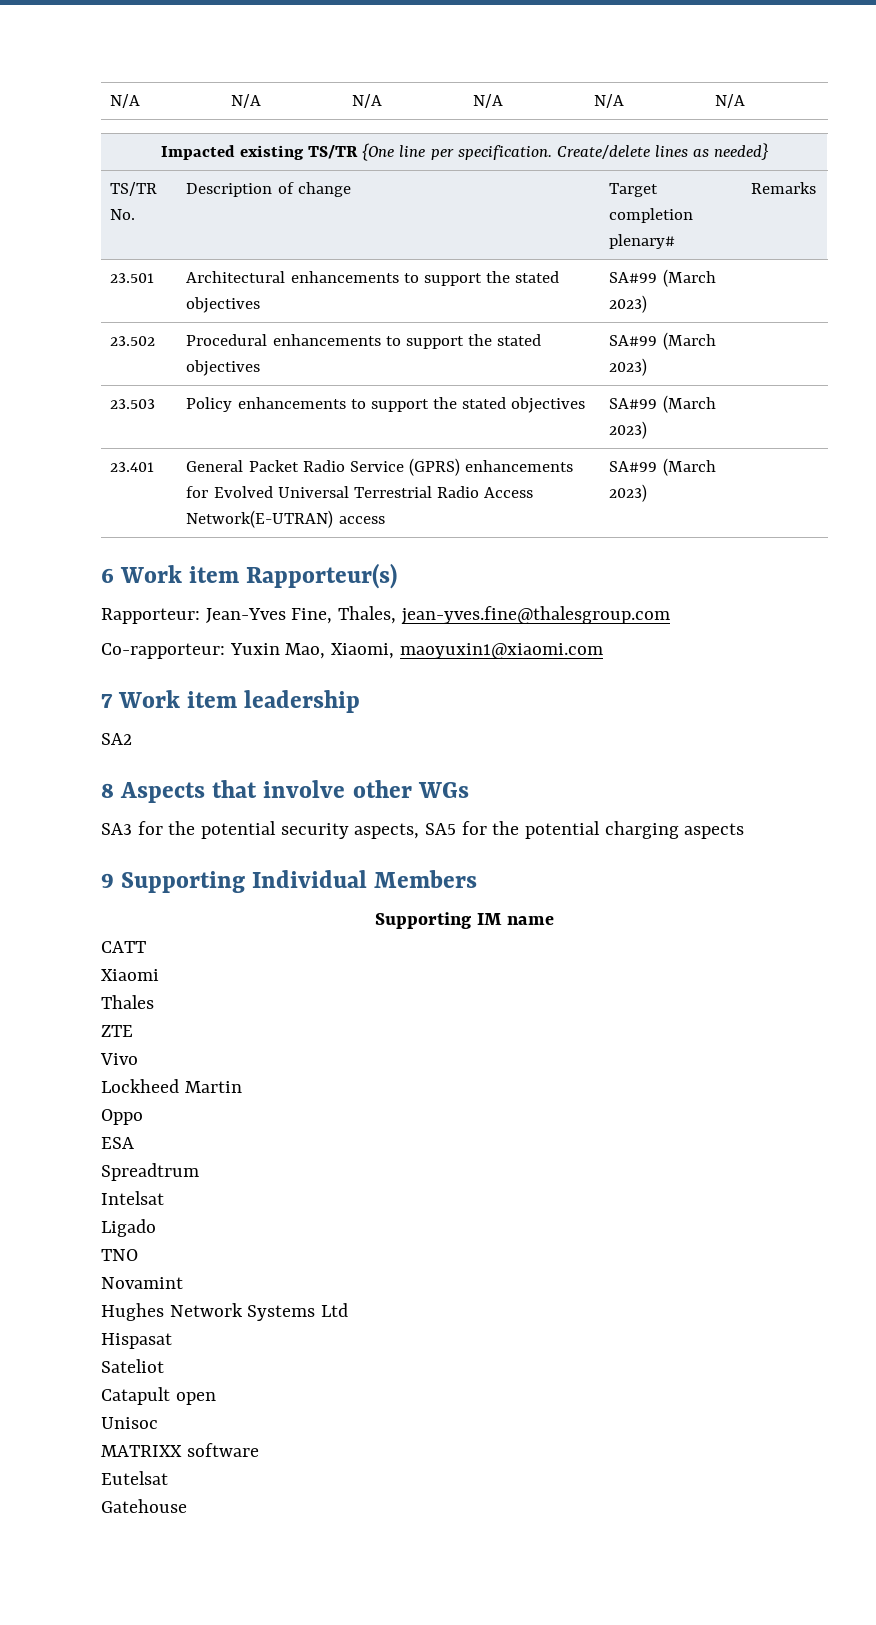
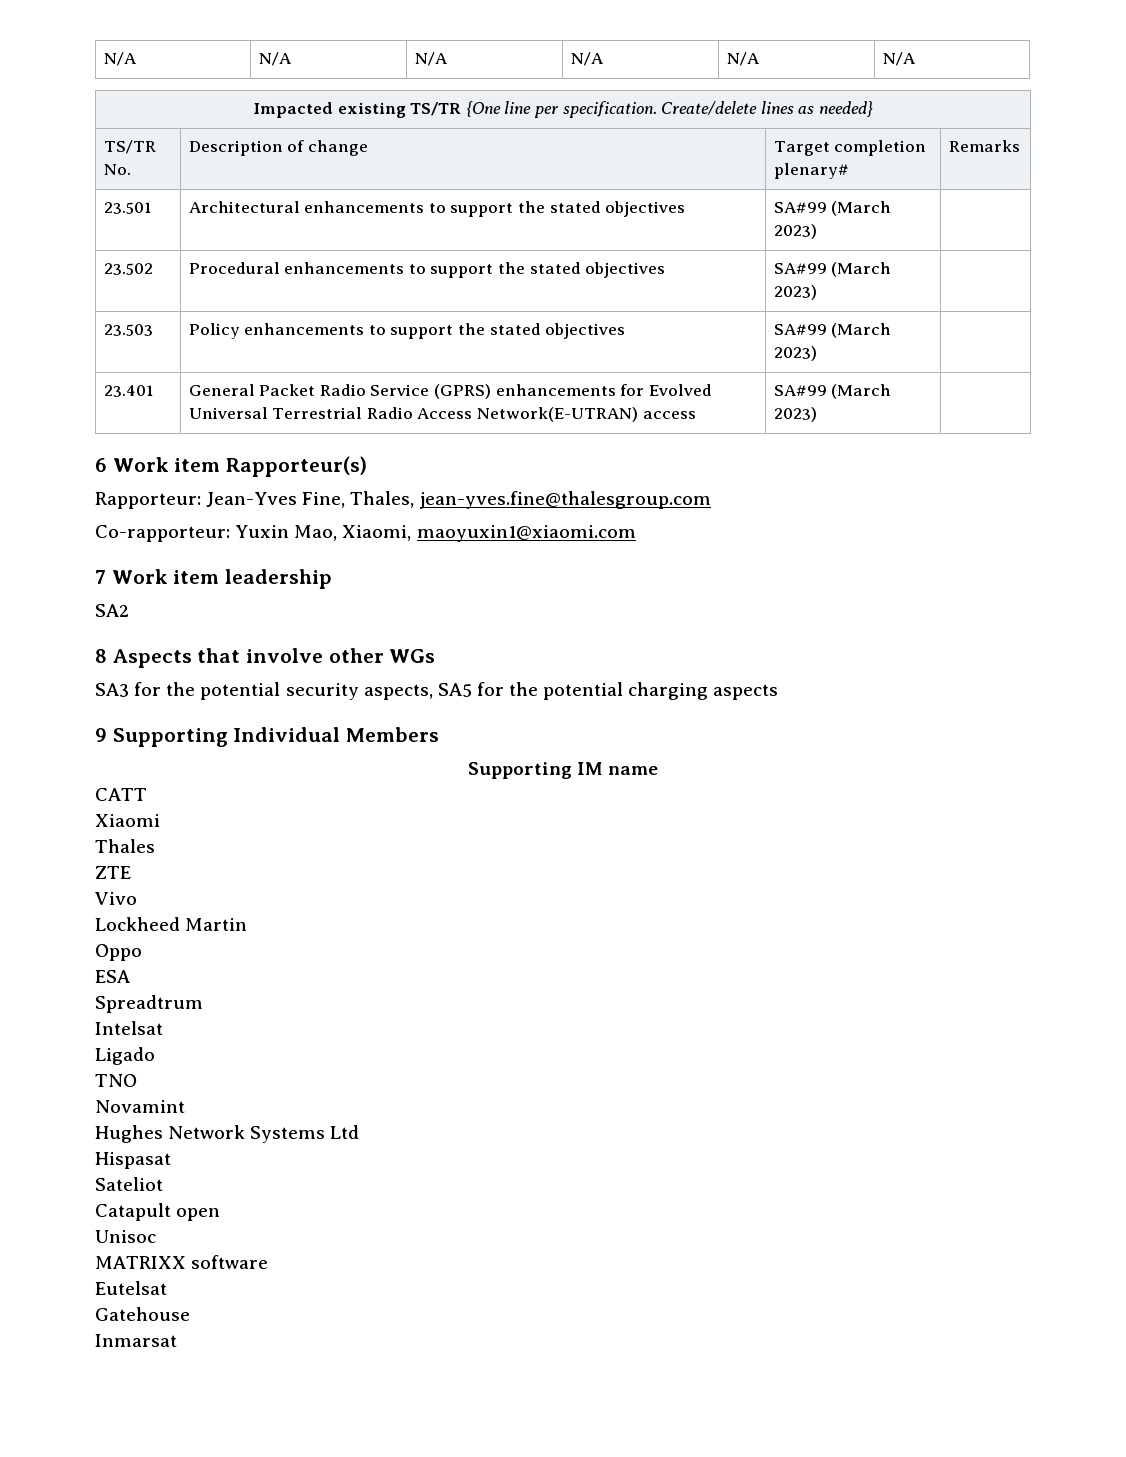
+ Inmarsat

